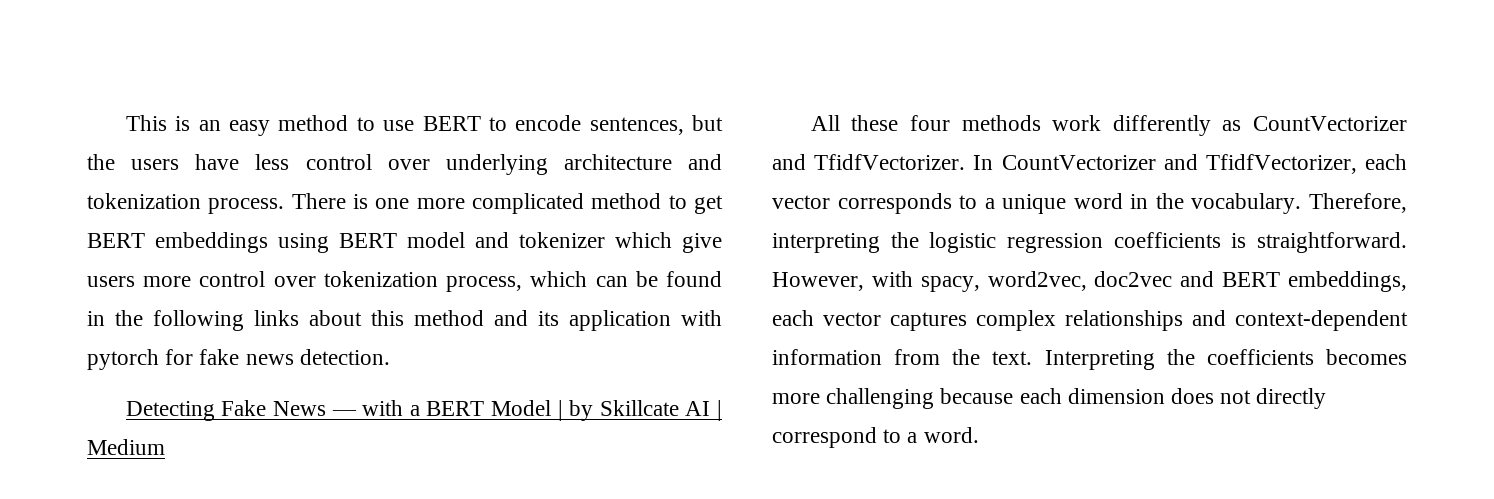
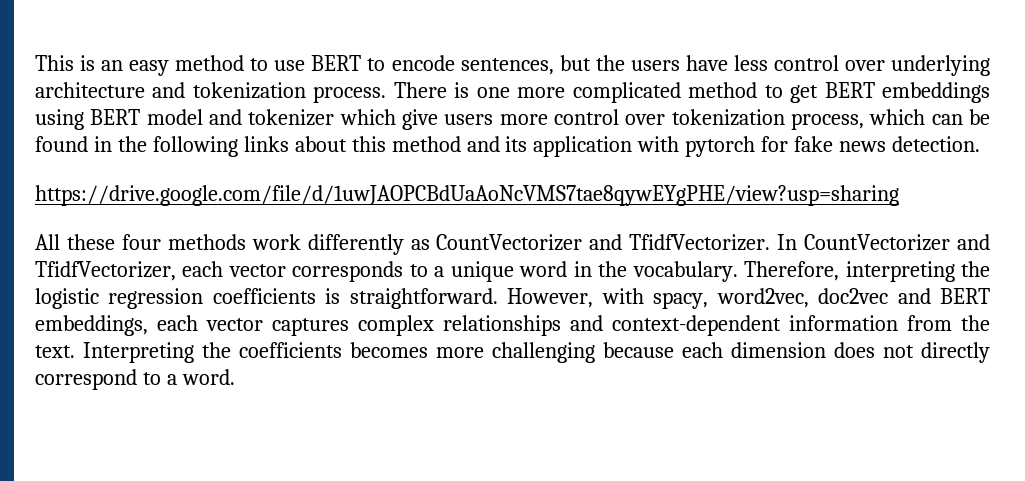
- Detecting Fake News — with a BERT Model | by Skillcate AI | Medium
+ https://drive.google.com/file/d/1uwJAOPCBdUaAoNcVMS7tae8qywEYgPHE/view?usp=sharing

